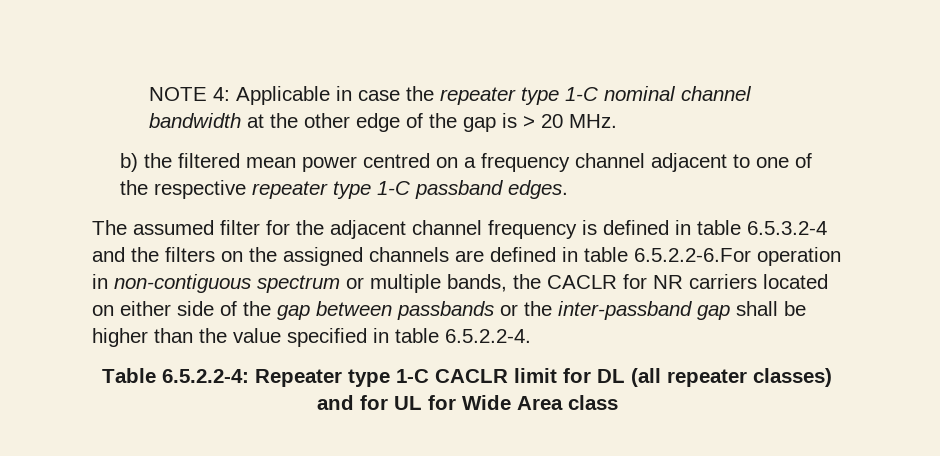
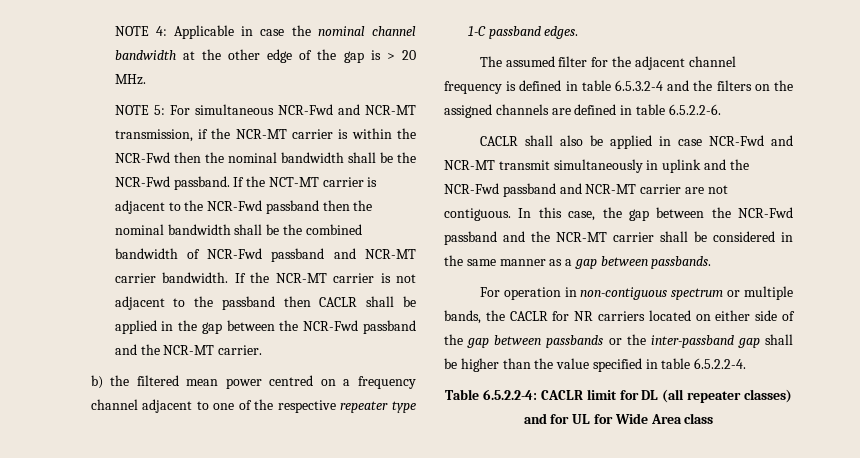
- NOTE 4: Applicable in case the repeater type 1-C nominal channel bandwidth at the other edge of the gap is > 20 MHz.
+ NOTE 4: Applicable in case the nominal channel bandwidth at the other edge of the gap is > 20 MHz.
+ NOTE 5: For simultaneous NCR-Fwd and NCR-MT transmission, if the NCR-MT carrier is within the NCR-Fwd then the nominal bandwidth shall be the NCR-Fwd passband. If the NCT-MT carrier is adjacent to the NCR-Fwd passband then the nominal bandwidth shall be the combined bandwidth of NCR-Fwd passband and NCR-MT carrier bandwidth. If the NCR-MT carrier is not adjacent to the passband then CACLR shall be applied in the gap between the NCR-Fwd passband and the NCR-MT carrier.
- The assumed filter for the adjacent channel frequency is defined in table 6.5.3.2-4 and the filters on the assigned channels are defined in table 6.5.2.2-6.For operation in non-contiguous spectrum or multiple bands, the CACLR for NR carriers located on either side of the gap between passbands or the inter-passband gap shall be higher than the value specified in table 6.5.2.2-4.
+ The assumed filter for the adjacent channel frequency is defined in table 6.5.3.2-4 and the filters on the assigned channels are defined in table 6.5.2.2-6.
+ CACLR shall also be applied in case NCR-Fwd and NCR-MT transmit simultaneously in uplink and the NCR-Fwd passband and NCR-MT carrier are not contiguous. In this case, the gap between the NCR-Fwd passband and the NCR-MT carrier shall be considered in the same manner as a gap between passbands.
+ For operation in non-contiguous spectrum or multiple bands, the CACLR for NR carriers located on either side of the gap between passbands or the inter-passband gap shall be higher than the value specified in table 6.5.2.2-4.
- Table 6.5.2.2-4: Repeater type 1-C CACLR limit for DL (all repeater classes) and for UL for Wide Area class
+ Table 6.5.2.2-4: CACLR limit for DL (all repeater classes) and for UL for Wide Area class

